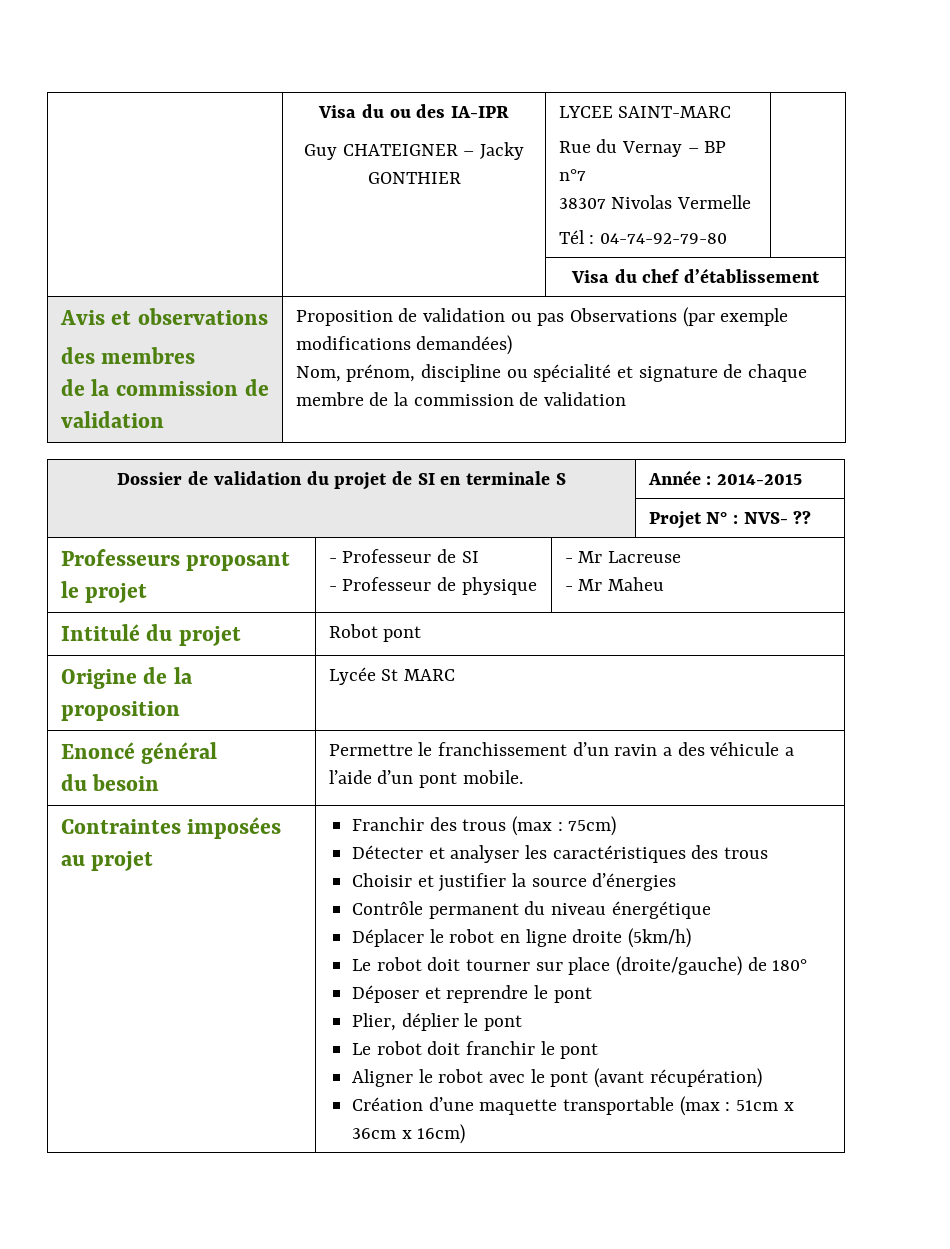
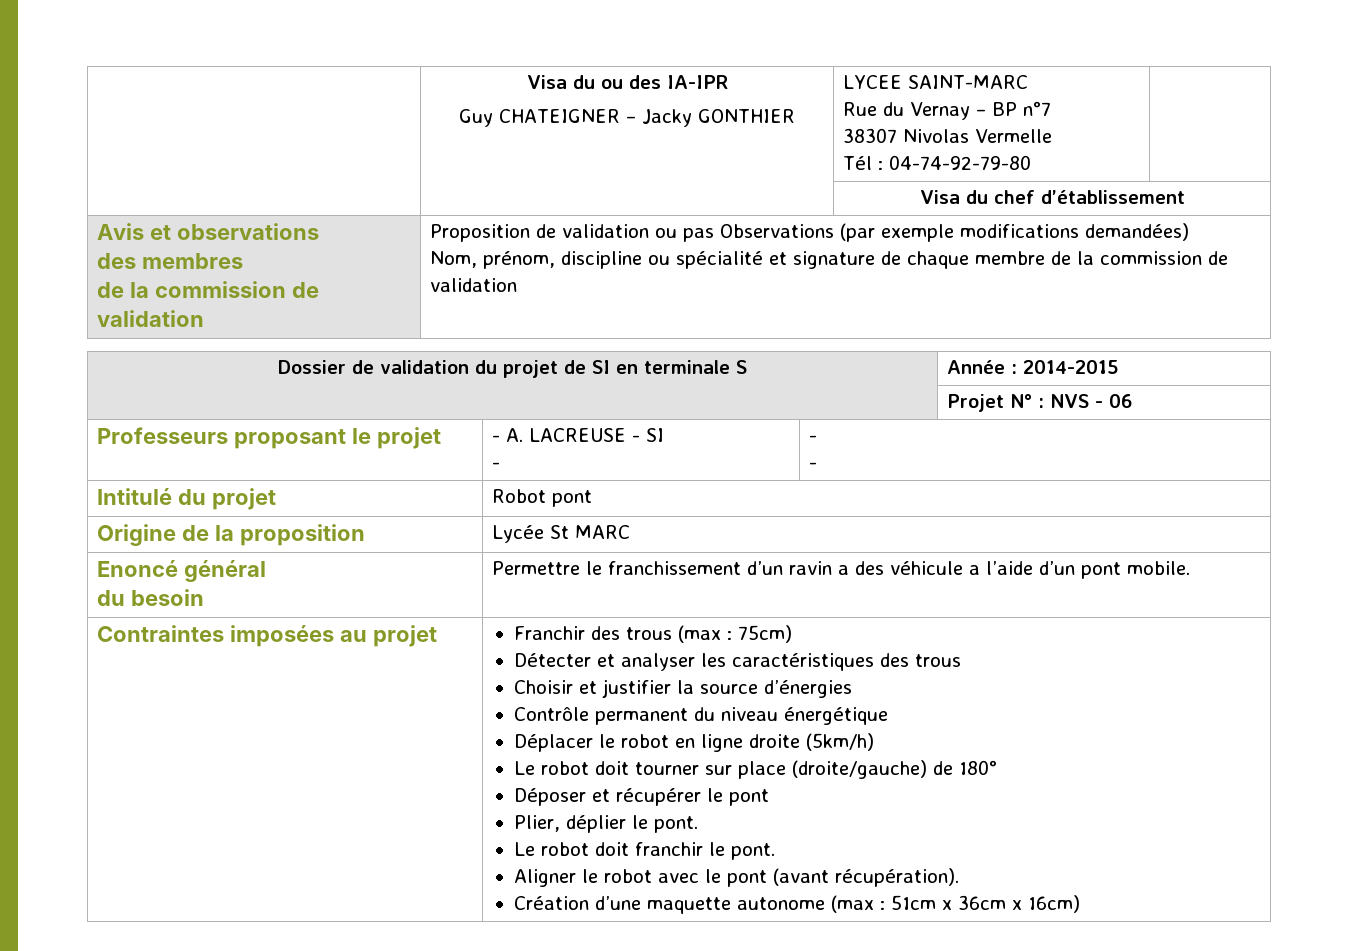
- | Projet N° : NVS- ??
+ | Projet N° : NVS - 06
- Professeurs proposant le projet | - Professeur de SI
- - Professeur de physique | - Mr Lacreuse
- - Mr Maheu
+ Professeurs proposant le projet | - A. LACREUSE - SI
+ - | -
+ -
- Déposer et reprendre le pont
+ Déposer et récupérer le pont
- Plier, déplier le pont
+ Plier, déplier le pont.
- Le robot doit franchir le pont
+ Le robot doit franchir le pont.
- Aligner le robot avec le pont (avant récupération)
+ Aligner le robot avec le pont (avant récupération).
- Création d’une maquette transportable (max : 51cm x 36cm x 16cm)
+ Création d’une maquette autonome (max : 51cm x 36cm x 16cm)

